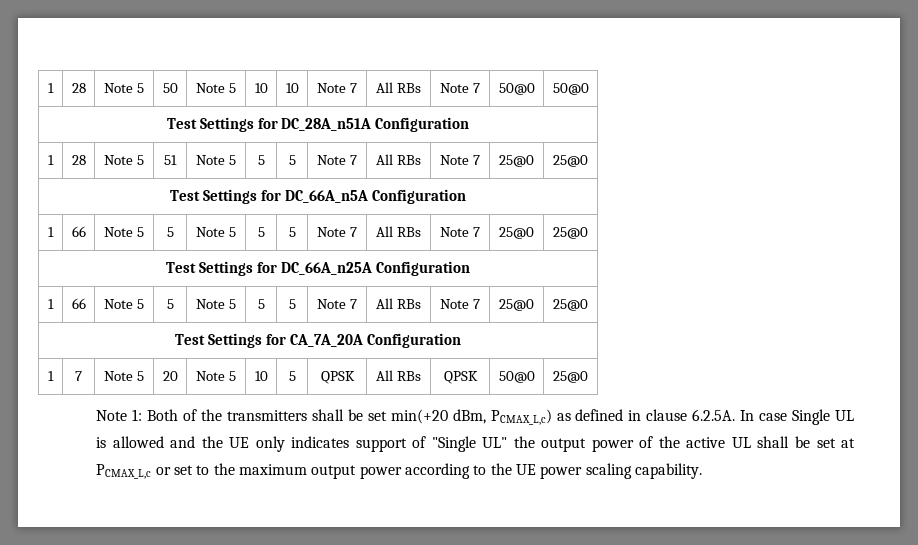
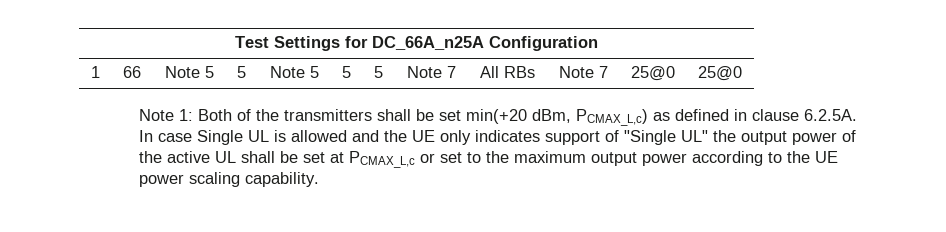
- 1 | 28 | Note 5 | 50 | Note 5 | 10 | 10 | Note 7 | All RBs | Note 7 | 50@0 | 50@0
- Test Settings for DC_28A_n51A Configuration
- 1 | 28 | Note 5 | 51 | Note 5 | 5 | 5 | Note 7 | All RBs | Note 7 | 25@0 | 25@0
- Test Settings for DC_66A_n5A Configuration
- 1 | 66 | Note 5 | 5 | Note 5 | 5 | 5 | Note 7 | All RBs | Note 7 | 25@0 | 25@0
- Test Settings for CA_7A_20A Configuration
- 1 | 7 | Note 5 | 20 | Note 5 | 10 | 5 | QPSK | All RBs | QPSK | 50@0 | 25@0

